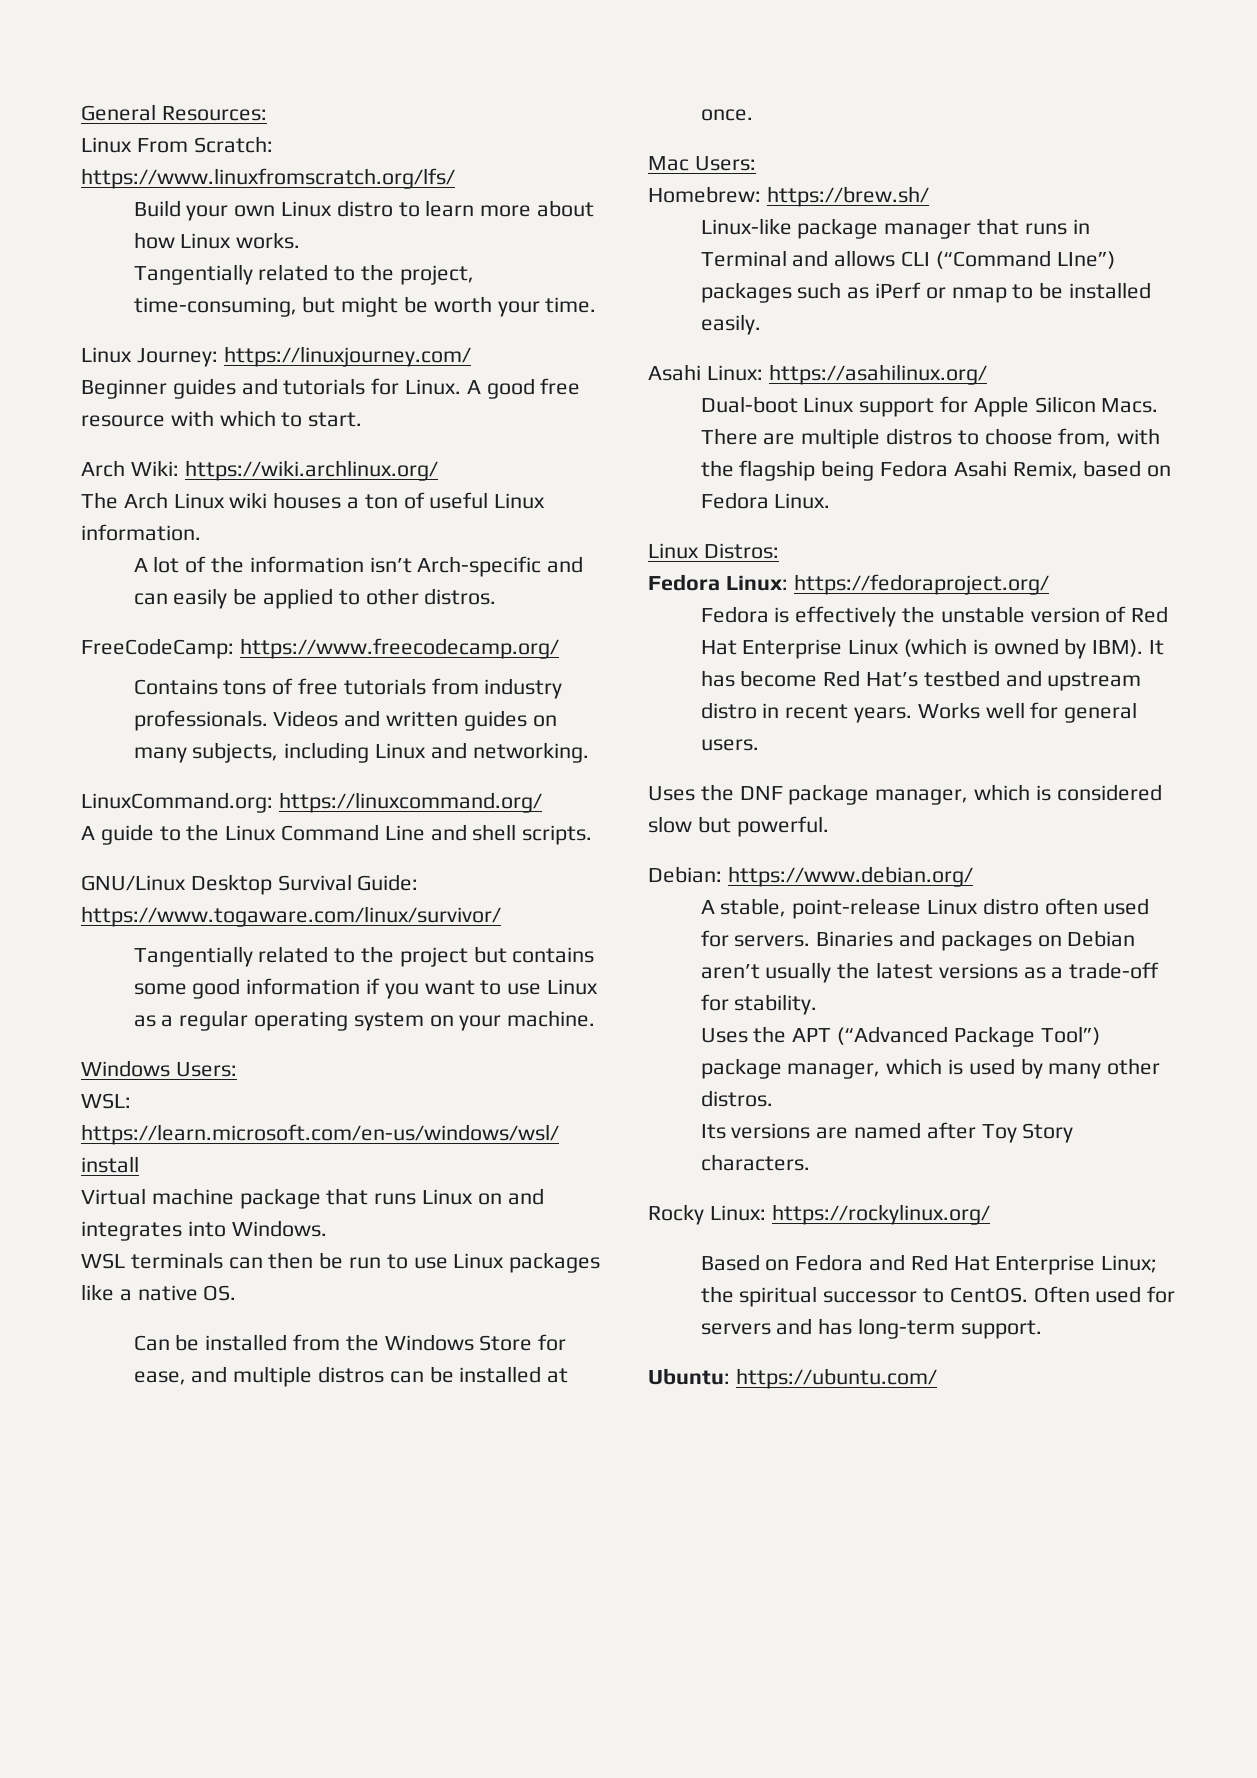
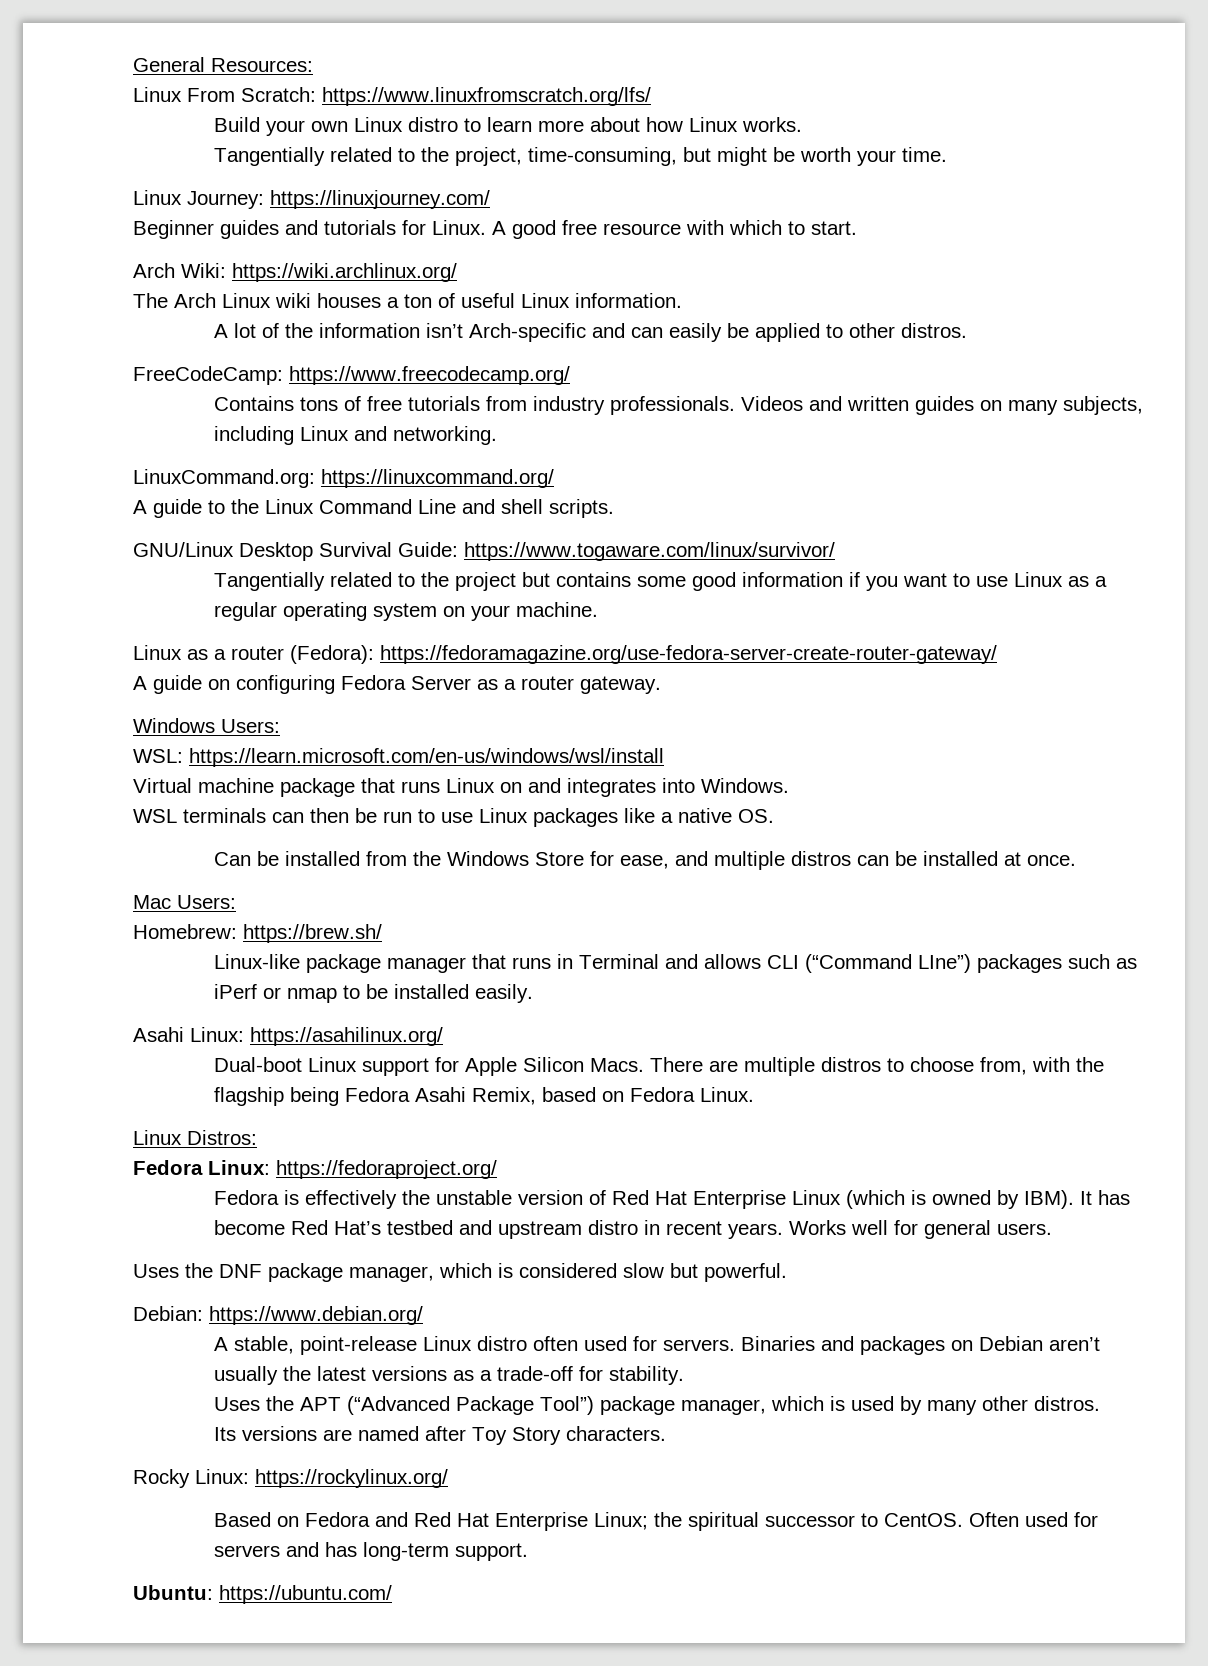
+ Linux as a router (Fedora): https://fedoramagazine.org/use-fedora-server-create-router-gateway/
+ A guide on configuring Fedora Server as a router gateway.

